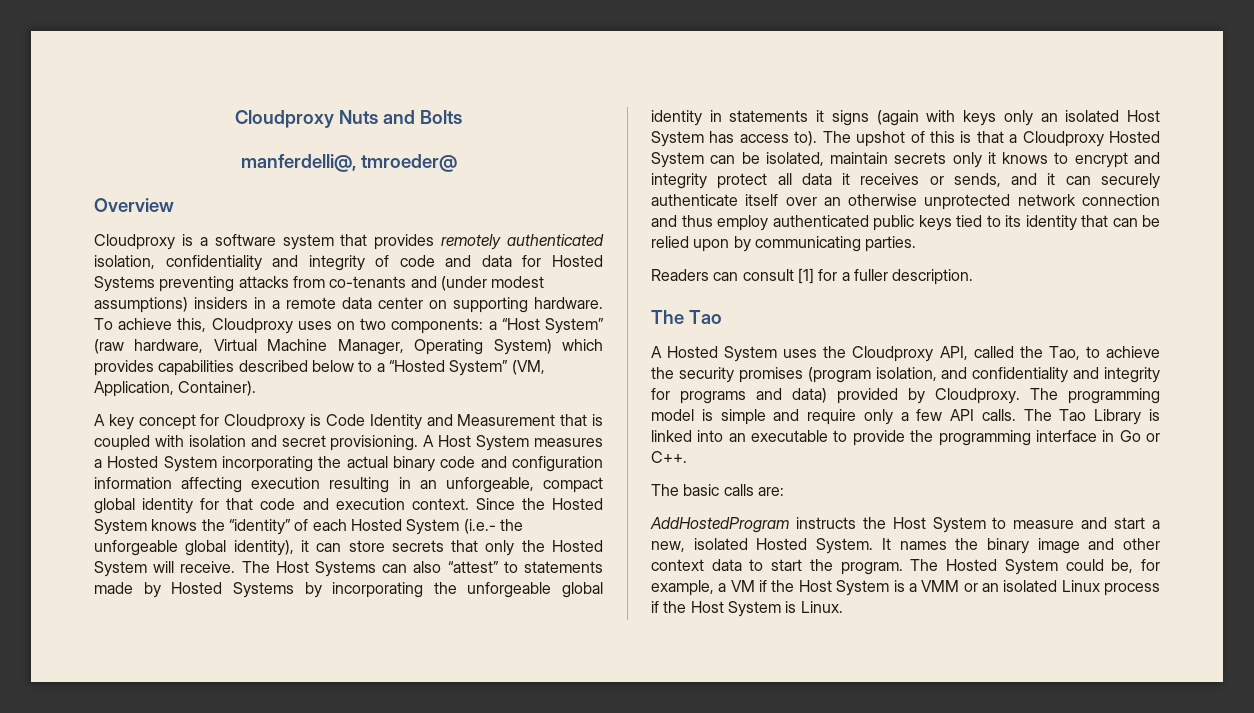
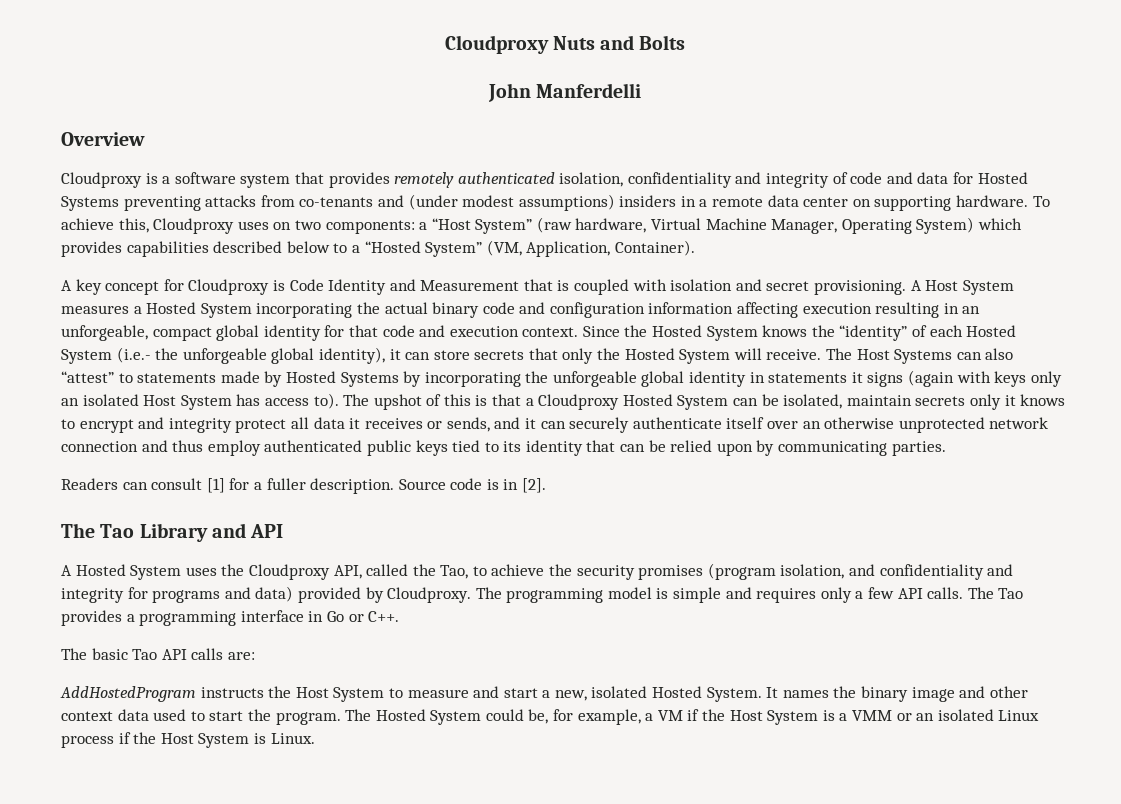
- manferdelli@, tmroeder@
+ John Manferdelli
- Readers can consult [1] for a fuller description.
- The Tao
+ Readers can consult [1] for a fuller description. Source code is in [2].
+ The Tao Library and API
- The programming model is simple and require only a few API calls.
+ The programming model is simple and requires only a few API calls.
- The Tao Library is linked into an executable to provide the programming interface in Go or C++.
+ The Tao provides a programming interface in Go or C++.
- The basic calls are:
+ The basic Tao API calls are:
- It names the binary image and other context data to start the program.
+ It names the binary image and other context data used to start the program.

